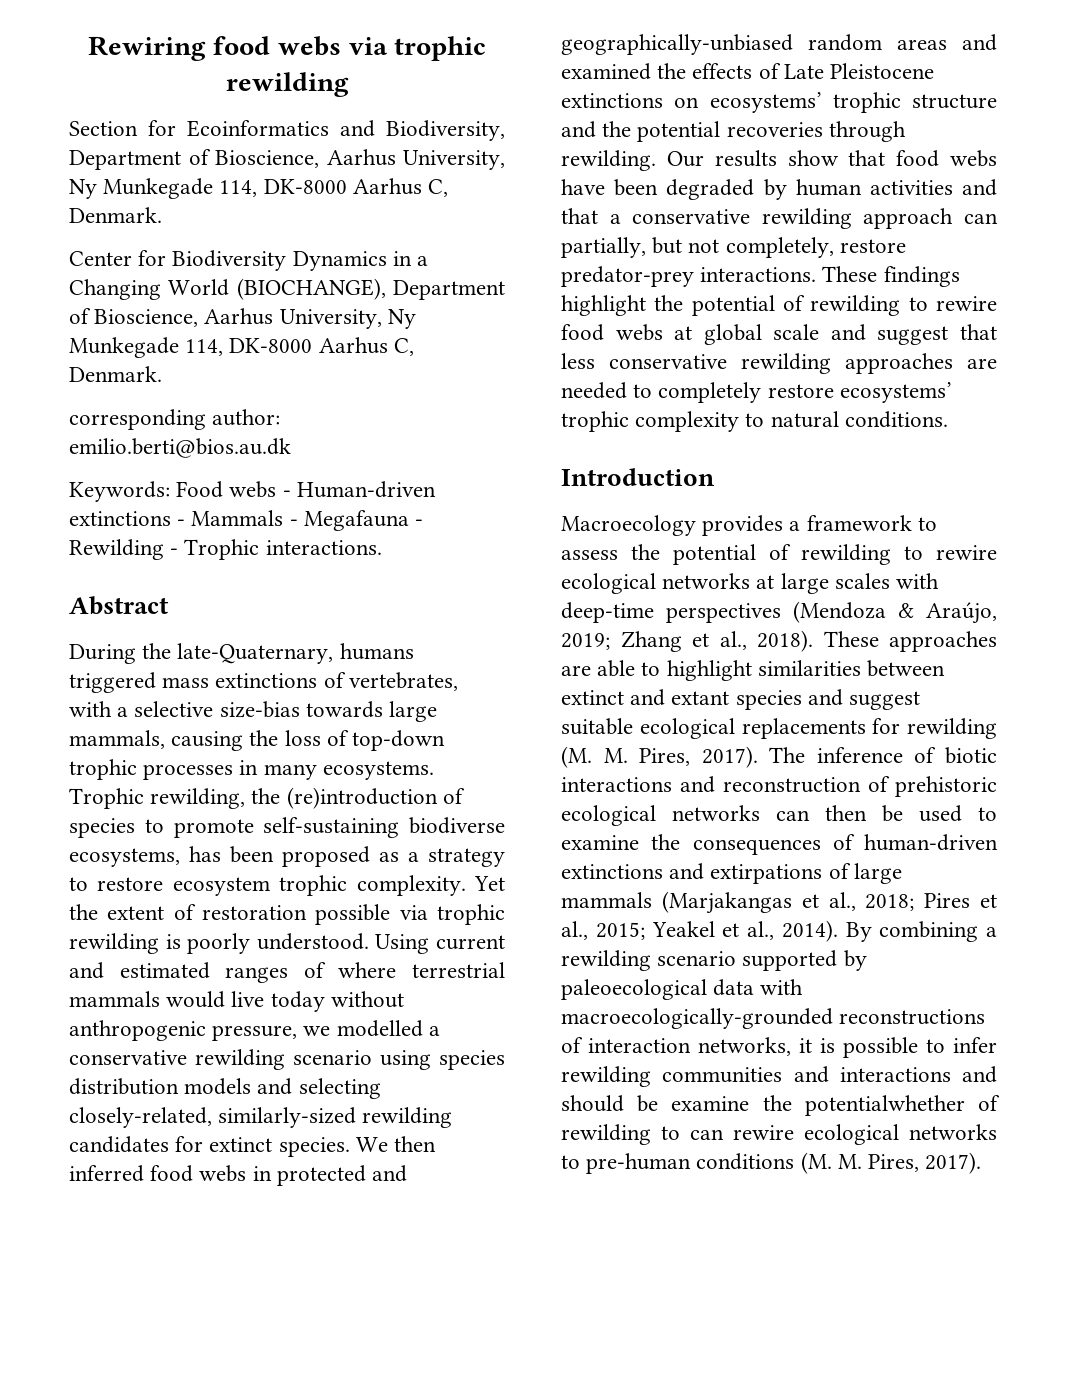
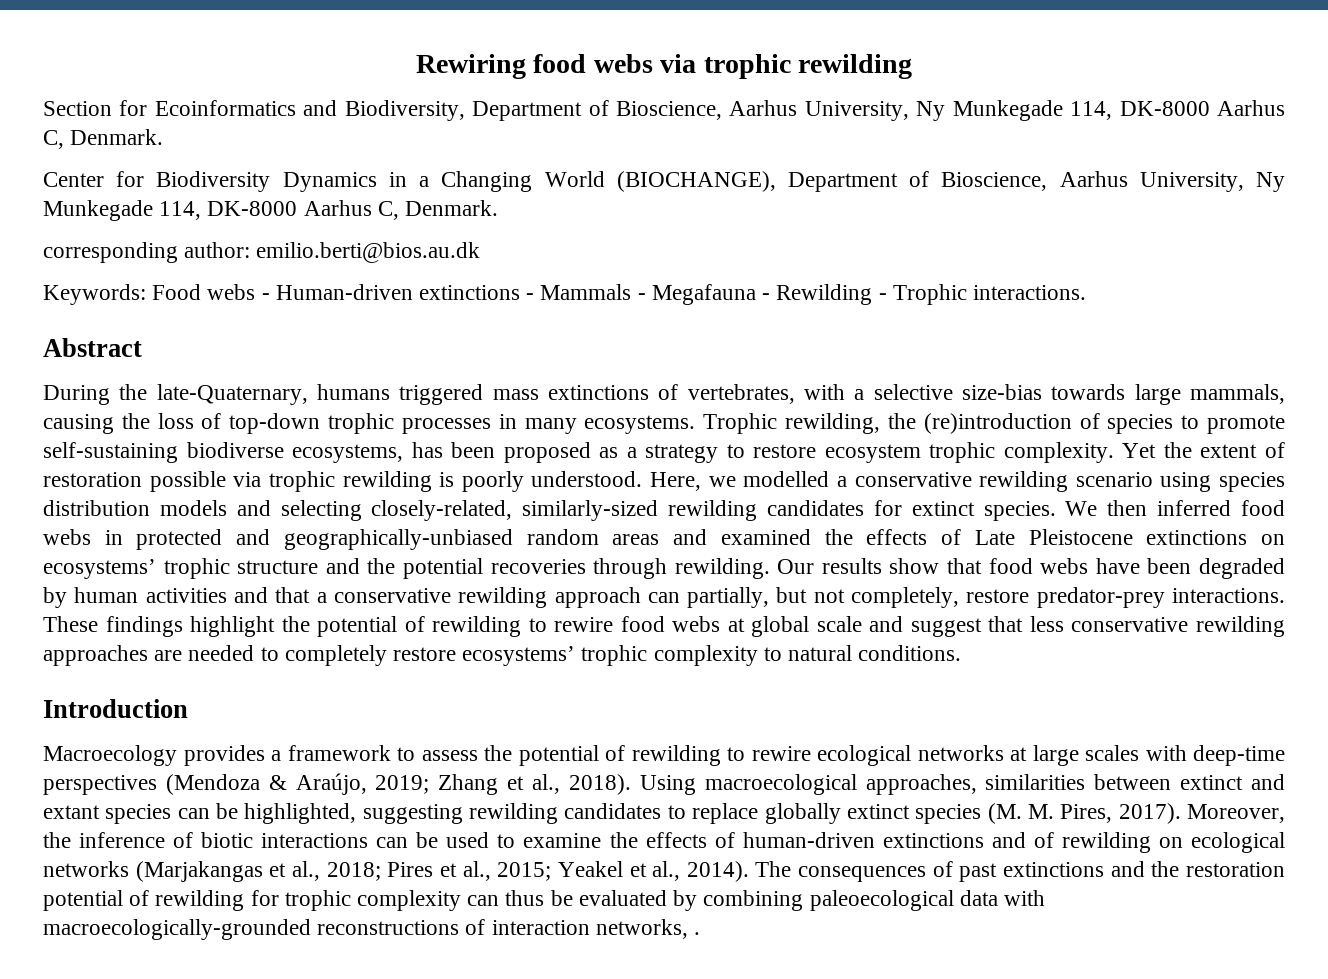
- Using current and estimated ranges of where terrestrial mammals would live today without anthropogenic pressure, we modelled a conservative rewilding scenario using species distribution models and selecting closely-related, similarly-sized rewilding candidates for extinct species.
+ Here, we modelled a conservative rewilding scenario using species distribution models and selecting closely-related, similarly-sized rewilding candidates for extinct species.
- These approaches are able to highlight similarities between extinct and extant species and suggest suitable ecological replacements for rewilding (M. M. Pires, 2017). The inference of biotic interactions and reconstruction of prehistoric ecological networks can then be used to examine the consequences of human-driven extinctions and extirpations of large mammals (Marjakangas et al., 2018; Pires et al., 2015; Yeakel et al., 2014).
+ Using macroecological approaches, similarities between extinct and extant species can be highlighted, suggesting rewilding candidates to replace globally extinct species (M. M. Pires, 2017). Moreover, the inference of biotic interactions can be used to examine the effects of human-driven extinctions and of rewilding on ecological networks (Marjakangas et al., 2018; Pires et al., 2015; Yeakel et al., 2014).
- By combining a rewilding scenario supported by paleoecological data with macroecologically-grounded reconstructions of interaction networks, it is possible to infer rewilding communities and interactions and should be examine the potentialwhether of rewilding to can rewire ecological networks to pre-human conditions (M. M. Pires, 2017).
+ The consequences of past extinctions and the restoration potential of rewilding for trophic complexity can thus be evaluated by combining paleoecological data with macroecologically-grounded reconstructions of interaction networks, .

